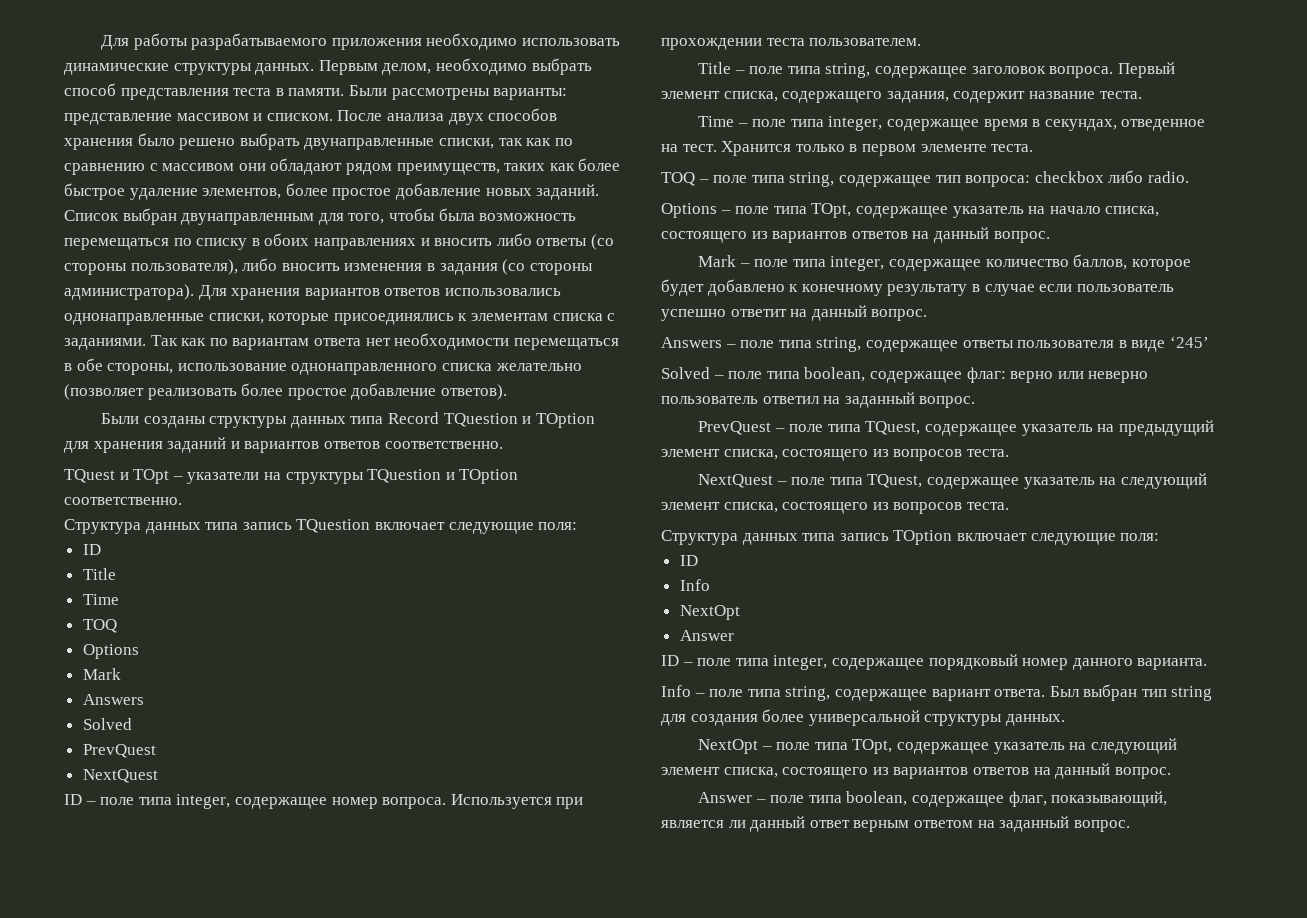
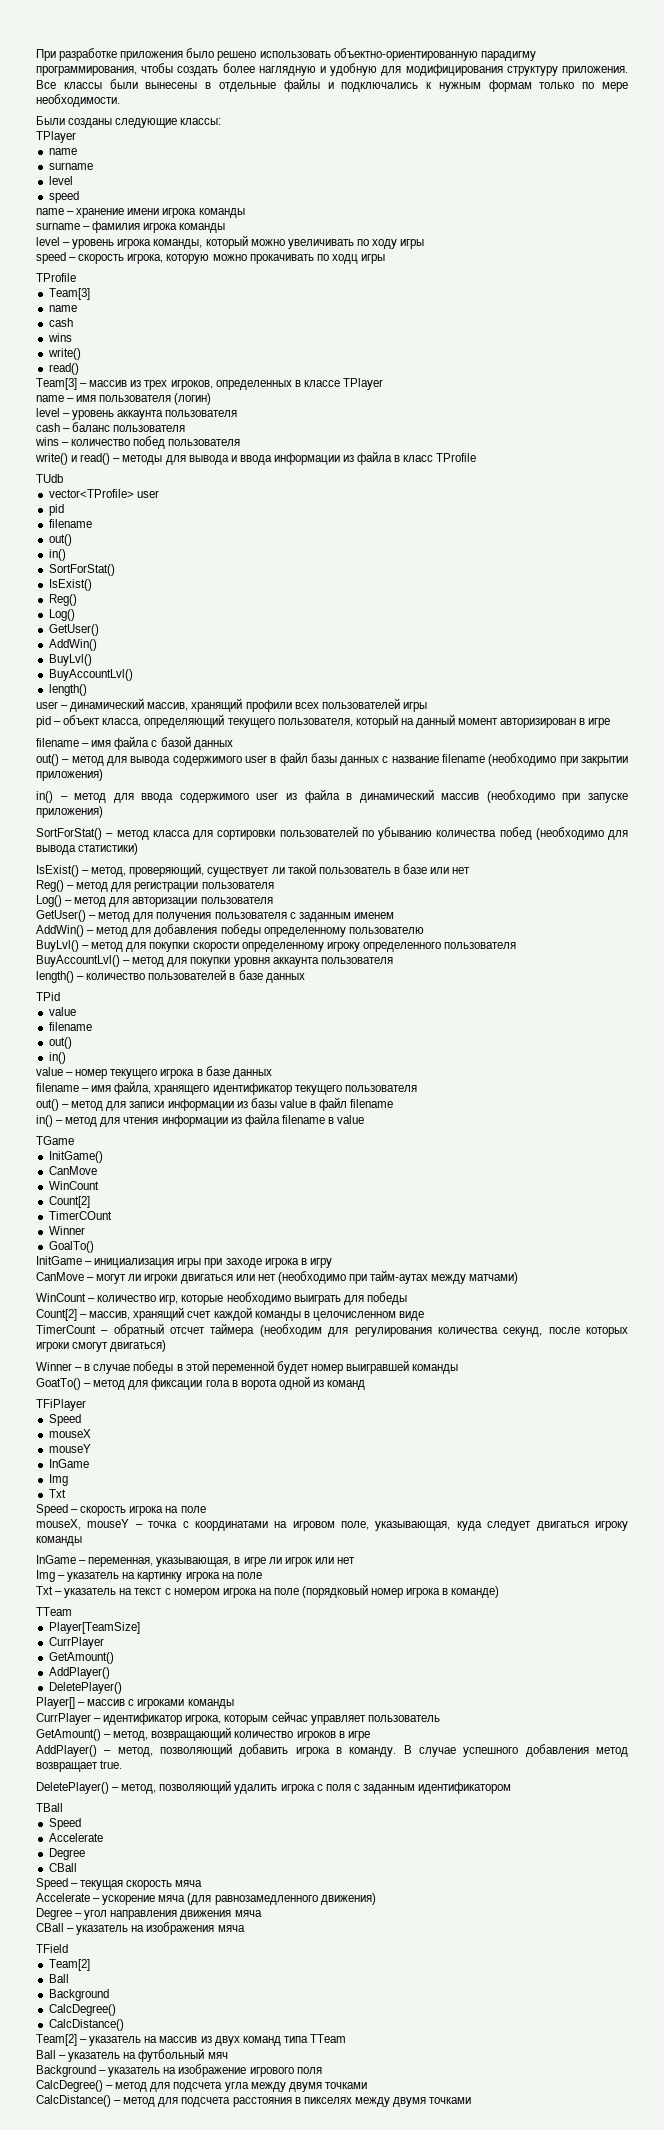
- Для работы разрабатываемого приложения необходимо использовать динамические структуры данных. Первым делом, необходимо выбрать способ представления теста в памяти. Были рассмотрены варианты: представление массивом и списком. После анализа двух способов хранения было решено выбрать двунаправленные списки, так как по сравнению с массивом они обладают рядом преимуществ, таких как более быстрое удаление элементов, более простое добавление новых заданий. Список выбран двунаправленным для того, чтобы была возможность перемещаться по списку в обоих направлениях и вносить либо ответы (со стороны пользователя), либо вносить изменения в задания (со стороны администратора). Для хранения вариантов ответов использовались однонаправленные списки, которые присоединялись к элементам списка с заданиями. Так как по вариантам ответа нет необходимости перемещаться в обе стороны, использование однонаправленного списка желательно (позволяет реализовать более простое добавление ответов).
- Были созданы структуры данных типа Record TQuestion и TOption для хранения заданий и вариантов ответов соответственно.
- TQuest и TOpt – указатели на структуры TQuestion и TOption соответственно.
- Структура данных типа запись TQuestion включает следующие поля:
- ID
- Title
- Time
- TOQ
- Options
- Mark
- Answers
- Solved
- PrevQuest
- NextQuest
- ID – поле типа integer, содержащее номер вопроса. Используется при прохождении теста пользователем.
- Title – поле типа string, содержащее заголовок вопроса. Первый элемент списка, содержащего задания, содержит название теста.
- Time – поле типа integer, содержащее время в секундах, отведенное на тест. Хранится только в первом элементе теста.
- TOQ – поле типа string, содержащее тип вопроса: checkbox либо radio.
- Options – поле типа TOpt, содержащее указатель на начало списка, состоящего из вариантов ответов на данный вопрос.
- Mark – поле типа integer, содержащее количество баллов, которое будет добавлено к конечному результату в случае если пользователь успешно ответит на данный вопрос.
- Answers – поле типа string, содержащее ответы пользователя в виде ‘245’
- Solved – поле типа boolean, содержащее флаг: верно или неверно пользователь ответил на заданный вопрос.
- PrevQuest – поле типа TQuest, содержащее указатель на предыдущий элемент списка, состоящего из вопросов теста.
- NextQuest – поле типа TQuest, содержащее указатель на следующий элемент списка, состоящего из вопросов теста.
- Структура данных типа запись TOption включает следующие поля:
- ID
- Info
- NextOpt
- Answer
- ID – поле типа integer, содержащее порядковый номер данного варианта.
- Info – поле типа string, содержащее вариант ответа. Был выбран тип string для создания более универсальной структуры данных.
- NextOpt – поле типа TOpt, содержащее указатель на следующий элемент списка, состоящего из вариантов ответов на данный вопрос.
- Answer – поле типа boolean, содержащее флаг, показывающий, является ли данный ответ верным ответом на заданный вопрос.
+ При разработке приложения было решено использовать объектно-ориентированную парадигму программирования, чтобы создать более наглядную и удобную для модифицирования структуру приложения. Все классы были вынесены в отдельные файлы и подключались к нужным формам только по мере необходимости.
+ Были созданы следующие классы:
+ TPlayer
+ name
+ surname
+ level
+ speed
+ name – хранение имени игрока команды
+ surname – фамилия игрока команды
+ level – уровень игрока команды, который можно увеличивать по ходу игры
+ speed – скорость игрока, которую можно прокачивать по ходц игры
+ TProfile
+ Team[3]
+ name
+ cash
+ wins
+ write()
+ read()
+ Team[3] – массив из трех игроков, определенных в классе TPlayer
+ name – имя пользователя (логин)
+ level – уровень аккаунта пользователя
+ cash – баланс пользователя
+ wins – количество побед пользователя
+ write() и read() – методы для вывода и ввода информации из файла в класс TProfile
+ TUdb
+ vector<TProfile> user
+ pid
+ filename
+ out()
+ in()
+ SortForStat()
+ IsExist()
+ Reg()
+ Log()
+ GetUser()
+ AddWin()
+ BuyLvl()
+ BuyAccountLvl()
+ length()
+ user – динамический массив, хранящий профили всех пользователей игры
+ pid – объект класса, определяющий текущего пользователя, который на данный момент авторизирован в игре
+ filename – имя файла с базой данных
+ out() – метод для вывода содержимого user в файл базы данных с название filename (необходимо при закрытии приложения)
+ in() – метод для ввода содержимого user из файла в динамический массив (необходимо при запуске приложения)
+ SortForStat() – метод класса для сортировки пользователей по убыванию количества побед (необходимо для вывода статистики)
+ IsExist() – метод, проверяющий, существует ли такой пользователь в базе или нет
+ Reg() – метод для регистрации пользователя
+ Log() – метод для авторизации пользователя
+ GetUser() – метод для получения пользователя с заданным именем
+ AddWin() – метод для добавления победы определенному пользователю
+ BuyLvl() – метод для покупки скорости определенному игроку определенного пользователя
+ BuyAccountLvl() – метод для покупки уровня аккаунта пользователя
+ length() – количество пользователей в базе данных
+ TPid
+ value
+ filename
+ out()
+ in()
+ value – номер текущего игрока в базе данных
+ filename – имя файла, хранящего идентификатор текущего пользователя
+ out() – метод для записи информации из базы value в файл filename
+ in() – метод для чтения информации из файла filename в value
+ TGame
+ InitGame()
+ CanMove
+ WinCount
+ Count[2]
+ TimerCOunt
+ Winner
+ GoalTo()
+ InitGame – инициализация игры при заходе игрока в игру
+ CanMove – могут ли игроки двигаться или нет (необходимо при тайм-аутах между матчами)
+ WinCount – количество игр, которые необходимо выиграть для победы
+ Count[2] – массив, хранящий счет каждой команды в целочисленном виде
+ TimerCount – обратный отсчет таймера (необходим для регулирования количества секунд, после которых игроки смогут двигаться)
+ Winner – в случае победы в этой переменной будет номер выигравшей команды
+ GoatTo() – метод для фиксации гола в ворота одной из команд
+ TFiPlayer
+ Speed
+ mouseX
+ mouseY
+ InGame
+ Img
+ Txt
+ Speed – скорость игрока на поле
+ mouseX, mouseY – точка с координатами на игровом поле, указывающая, куда следует двигаться игроку команды
+ InGame – переменная, указывающая, в игре ли игрок или нет
+ Img – указатель на картинку игрока на поле
+ Txt – указатель на текст с номером игрока на поле (порядковый номер игрока в команде)
+ TTeam
+ Player[TeamSize]
+ CurrPlayer
+ GetAmount()
+ AddPlayer()
+ DeletePlayer()
+ Player[] – массив с игроками команды
+ CurrPlayer – идентификатор игрока, которым сейчас управляет пользователь
+ GetAmount() – метод, возвращающий количество игроков в игре
+ AddPlayer() – метод, позволяющий добавить игрока в команду. В случае успешного добавления метод возвращает true.
+ DeletePlayer() – метод, позволяющий удалить игрока с поля с заданным идентификатором
+ TBall
+ Speed
+ Accelerate
+ Degree
+ CBall
+ Speed – текущая скорость мяча
+ Accelerate – ускорение мяча (для равнозамедленного движения)
+ Degree – угол направления движения мяча
+ CBall – указатель на изображения мяча
+ TField
+ Team[2]
+ Ball
+ Background
+ CalcDegree()
+ CalcDistance()
+ Team[2] – указатель на массив из двух команд типа TTeam
+ Ball – указатель на футбольный мяч
+ Background – указатель на изображение игрового поля
+ CalcDegree() – метод для подсчета угла между двумя точками
+ CalcDistance() – метод для подсчета расстояния в пикселях между двумя точками

